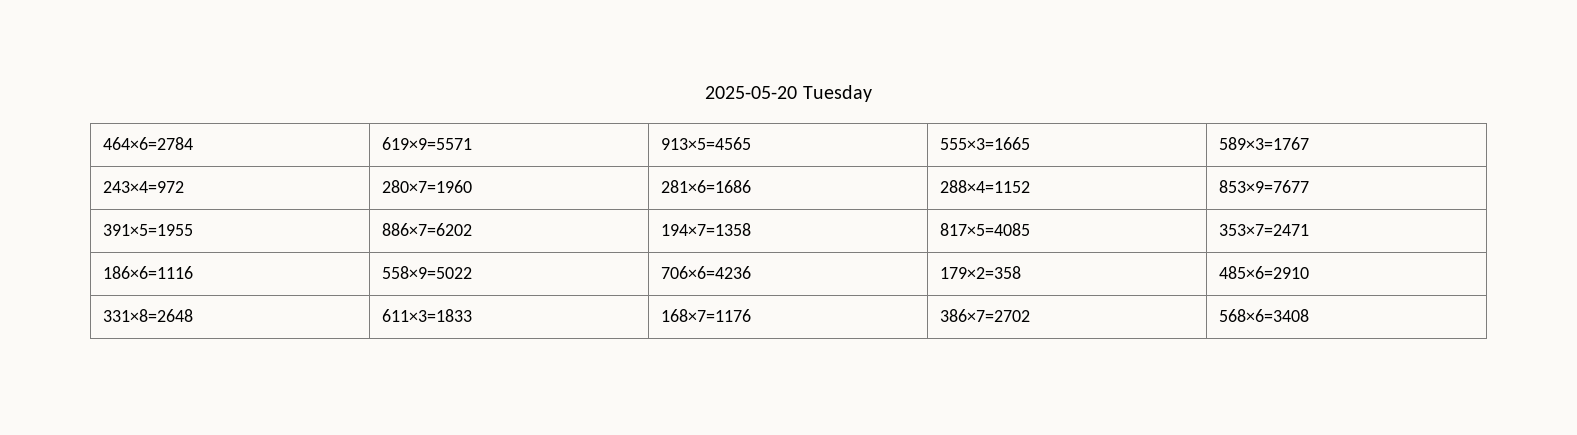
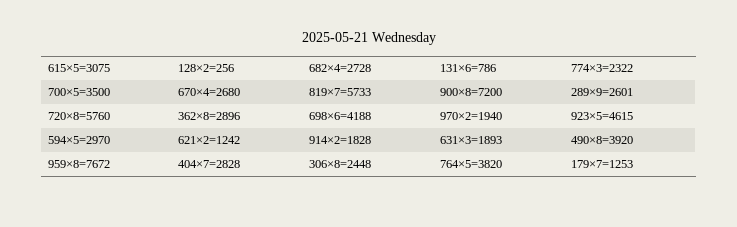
- 2025-05-20 Tuesday
- 464×6=2784 | 619×9=5571 | 913×5=4565 | 555×3=1665 | 589×3=1767
- 243×4=972 | 280×7=1960 | 281×6=1686 | 288×4=1152 | 853×9=7677
- 391×5=1955 | 886×7=6202 | 194×7=1358 | 817×5=4085 | 353×7=2471
- 186×6=1116 | 558×9=5022 | 706×6=4236 | 179×2=358 | 485×6=2910
- 331×8=2648 | 611×3=1833 | 168×7=1176 | 386×7=2702 | 568×6=3408
+ 2025-05-21 Wednesday
+ 615×5=3075 | 128×2=256 | 682×4=2728 | 131×6=786 | 774×3=2322
+ 700×5=3500 | 670×4=2680 | 819×7=5733 | 900×8=7200 | 289×9=2601
+ 720×8=5760 | 362×8=2896 | 698×6=4188 | 970×2=1940 | 923×5=4615
+ 594×5=2970 | 621×2=1242 | 914×2=1828 | 631×3=1893 | 490×8=3920
+ 959×8=7672 | 404×7=2828 | 306×8=2448 | 764×5=3820 | 179×7=1253

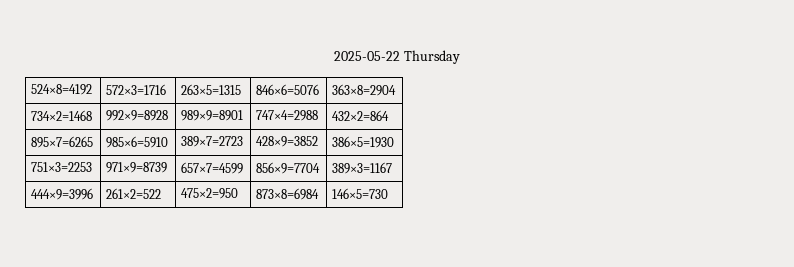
- 2025-05-21 Wednesday
- 615×5=3075 | 128×2=256 | 682×4=2728 | 131×6=786 | 774×3=2322
- 700×5=3500 | 670×4=2680 | 819×7=5733 | 900×8=7200 | 289×9=2601
- 720×8=5760 | 362×8=2896 | 698×6=4188 | 970×2=1940 | 923×5=4615
- 594×5=2970 | 621×2=1242 | 914×2=1828 | 631×3=1893 | 490×8=3920
- 959×8=7672 | 404×7=2828 | 306×8=2448 | 764×5=3820 | 179×7=1253
+ 2025-05-22 Thursday
+ 524×8=4192 | 572×3=1716 | 263×5=1315 | 846×6=5076 | 363×8=2904
+ 734×2=1468 | 992×9=8928 | 989×9=8901 | 747×4=2988 | 432×2=864
+ 895×7=6265 | 985×6=5910 | 389×7=2723 | 428×9=3852 | 386×5=1930
+ 751×3=2253 | 971×9=8739 | 657×7=4599 | 856×9=7704 | 389×3=1167
+ 444×9=3996 | 261×2=522 | 475×2=950 | 873×8=6984 | 146×5=730

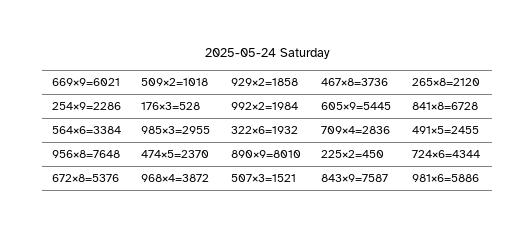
- 2025-05-22 Thursday
- 524×8=4192 | 572×3=1716 | 263×5=1315 | 846×6=5076 | 363×8=2904
- 734×2=1468 | 992×9=8928 | 989×9=8901 | 747×4=2988 | 432×2=864
- 895×7=6265 | 985×6=5910 | 389×7=2723 | 428×9=3852 | 386×5=1930
- 751×3=2253 | 971×9=8739 | 657×7=4599 | 856×9=7704 | 389×3=1167
- 444×9=3996 | 261×2=522 | 475×2=950 | 873×8=6984 | 146×5=730
+ 2025-05-24 Saturday
+ 669×9=6021 | 509×2=1018 | 929×2=1858 | 467×8=3736 | 265×8=2120
+ 254×9=2286 | 176×3=528 | 992×2=1984 | 605×9=5445 | 841×8=6728
+ 564×6=3384 | 985×3=2955 | 322×6=1932 | 709×4=2836 | 491×5=2455
+ 956×8=7648 | 474×5=2370 | 890×9=8010 | 225×2=450 | 724×6=4344
+ 672×8=5376 | 968×4=3872 | 507×3=1521 | 843×9=7587 | 981×6=5886

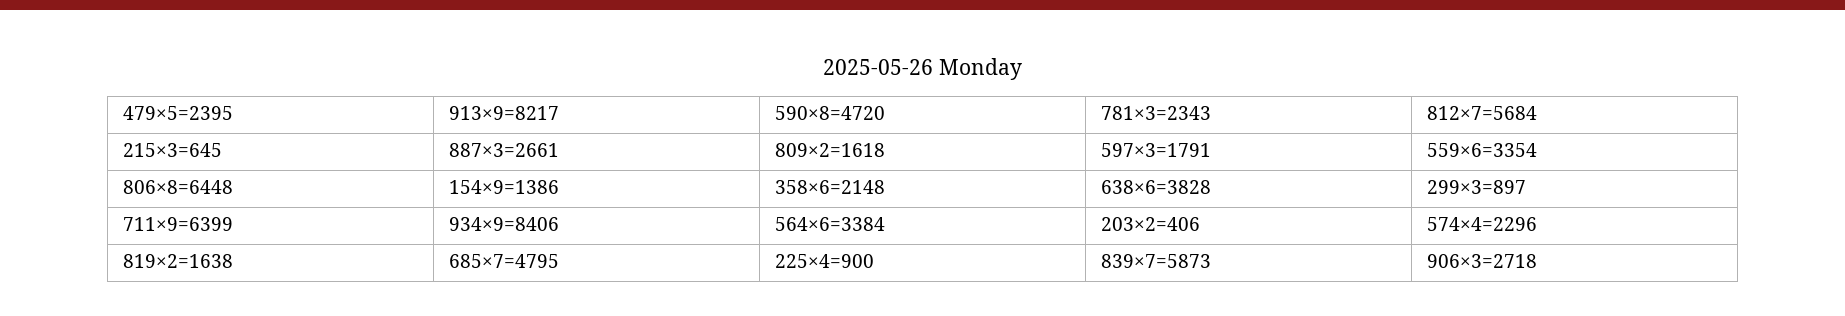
- 2025-05-24 Saturday
- 669×9=6021 | 509×2=1018 | 929×2=1858 | 467×8=3736 | 265×8=2120
- 254×9=2286 | 176×3=528 | 992×2=1984 | 605×9=5445 | 841×8=6728
- 564×6=3384 | 985×3=2955 | 322×6=1932 | 709×4=2836 | 491×5=2455
- 956×8=7648 | 474×5=2370 | 890×9=8010 | 225×2=450 | 724×6=4344
- 672×8=5376 | 968×4=3872 | 507×3=1521 | 843×9=7587 | 981×6=5886
+ 2025-05-26 Monday
+ 479×5=2395 | 913×9=8217 | 590×8=4720 | 781×3=2343 | 812×7=5684
+ 215×3=645 | 887×3=2661 | 809×2=1618 | 597×3=1791 | 559×6=3354
+ 806×8=6448 | 154×9=1386 | 358×6=2148 | 638×6=3828 | 299×3=897
+ 711×9=6399 | 934×9=8406 | 564×6=3384 | 203×2=406 | 574×4=2296
+ 819×2=1638 | 685×7=4795 | 225×4=900 | 839×7=5873 | 906×3=2718

